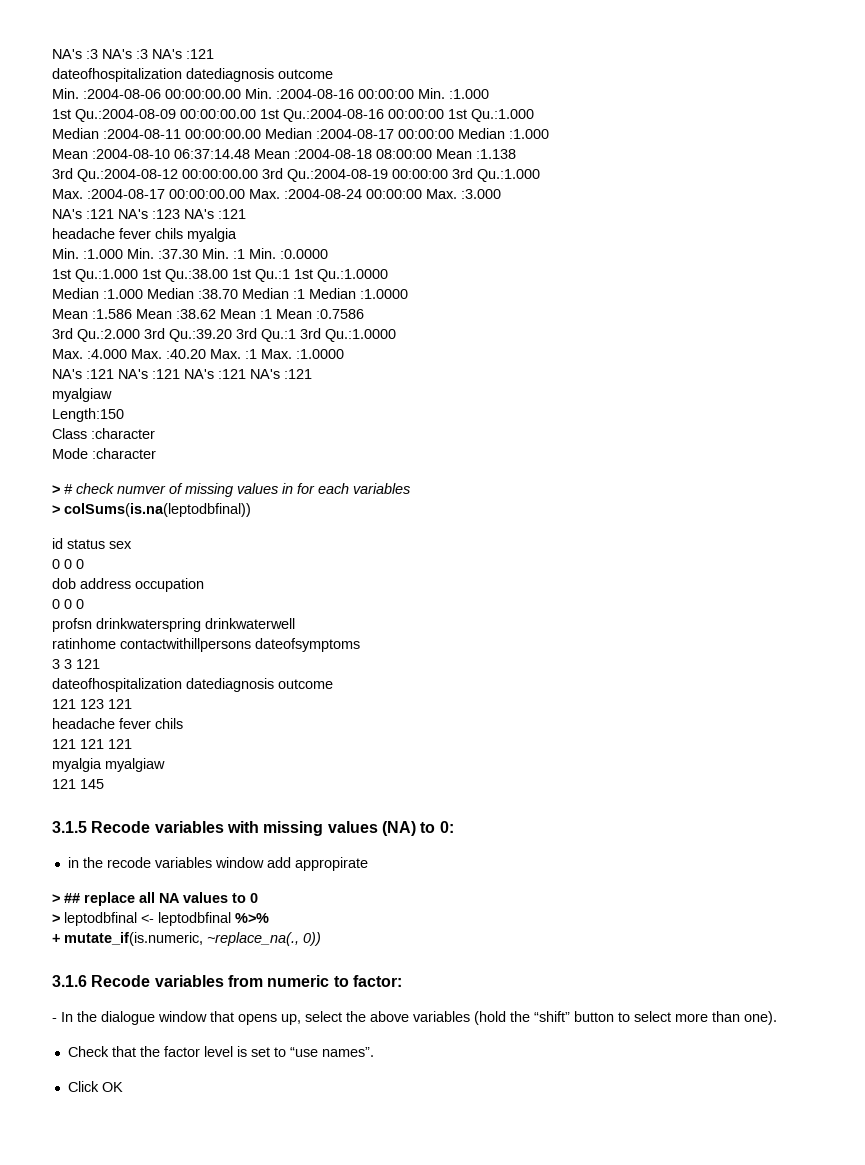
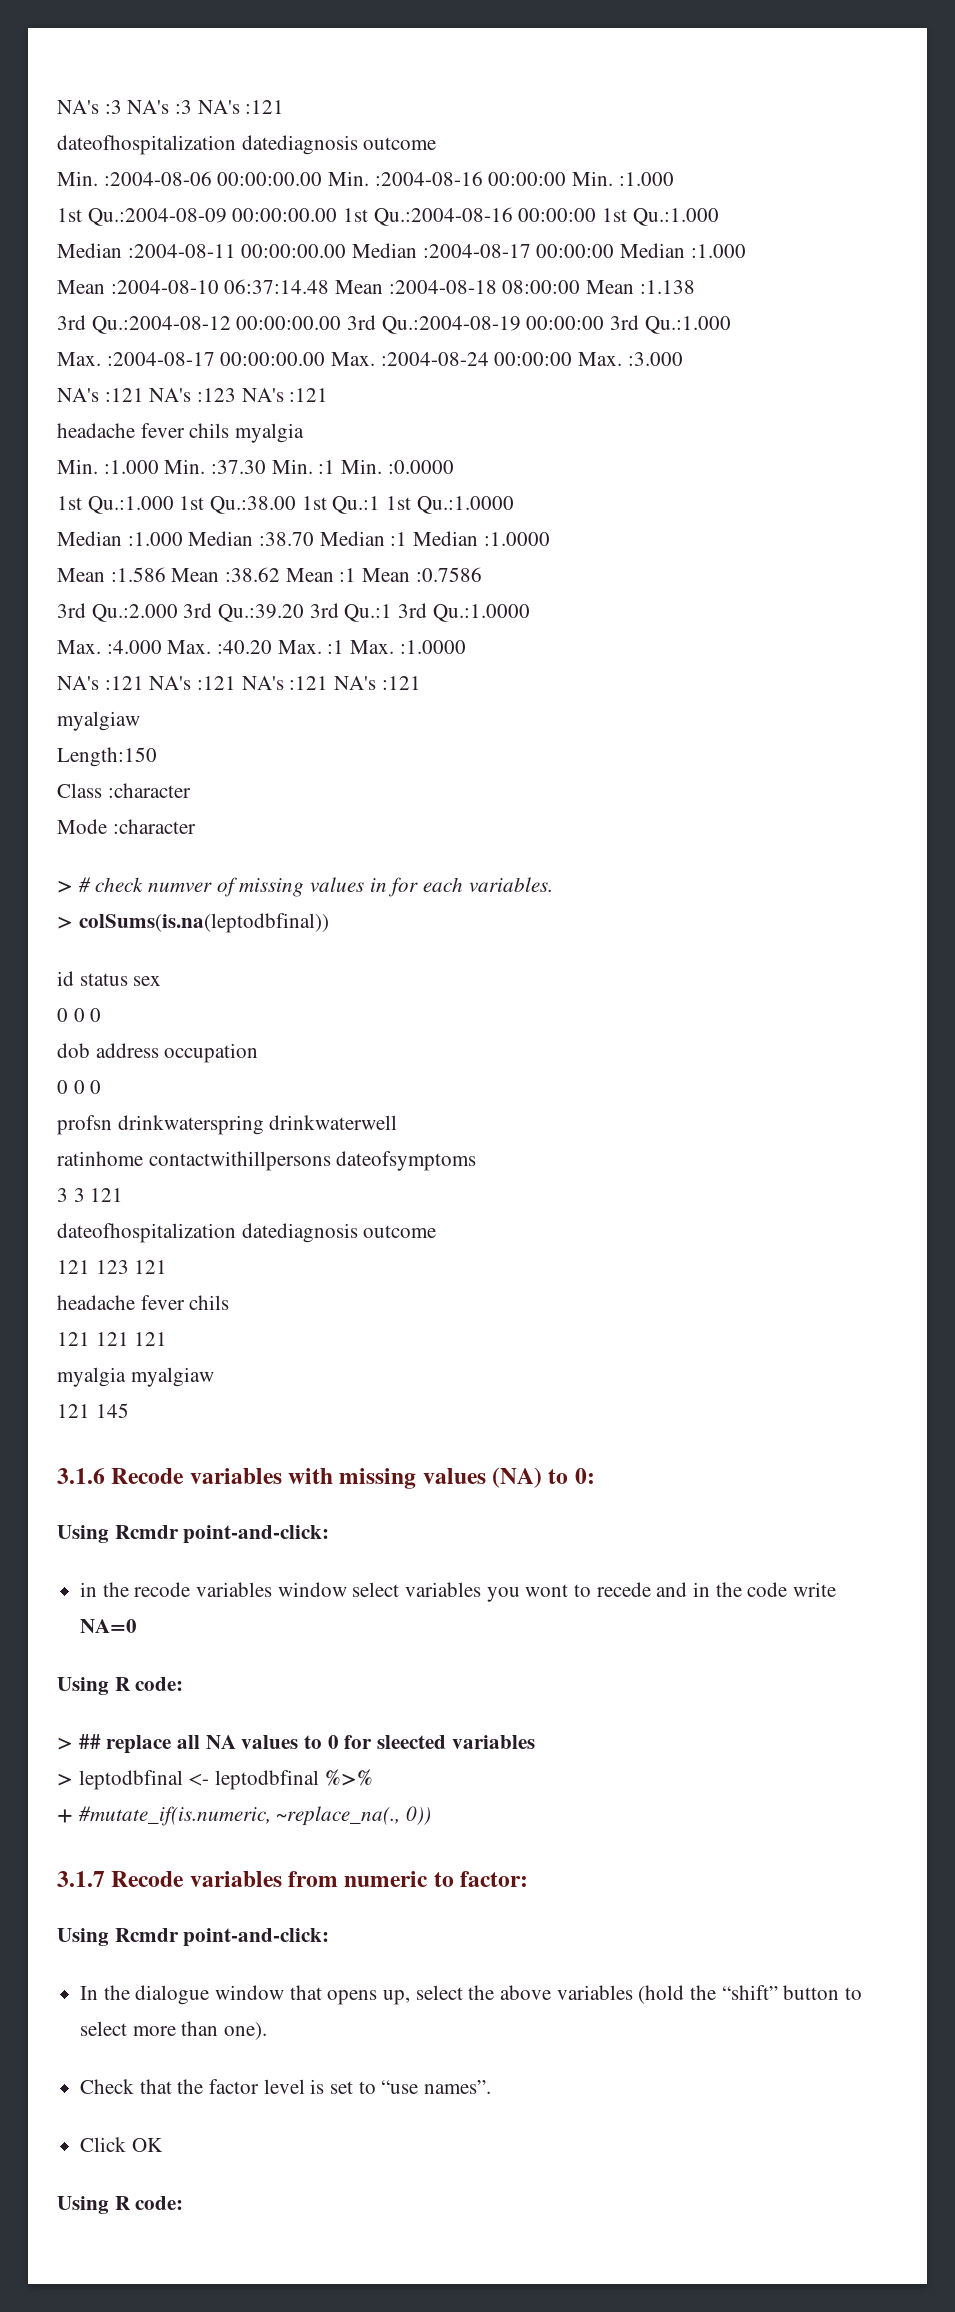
- > # check numver of missing values in for each variables
+ > # check numver of missing values in for each variables.
- 3.1.5 Recode variables with missing values (NA) to 0:
+ 3.1.6 Recode variables with missing values (NA) to 0:
+ Using Rcmdr point-and-click:
- in the recode variables window add appropirate
+ in the recode variables window select variables you wont to recede and in the code write NA=0
+ Using R code:
- > ## replace all NA values to 0
+ > ## replace all NA values to 0 for sleected variables
- + mutate_if(is.numeric, ~replace_na(., 0))
+ + #mutate_if(is.numeric, ~replace_na(., 0))
- 3.1.6 Recode variables from numeric to factor:
- - In the dialogue window that opens up, select the above variables (hold the “shift” button to select more than one).
+ 3.1.7 Recode variables from numeric to factor:
+ Using Rcmdr point-and-click:
+ In the dialogue window that opens up, select the above variables (hold the “shift” button to select more than one).
  Click OK
+ Using R code:

